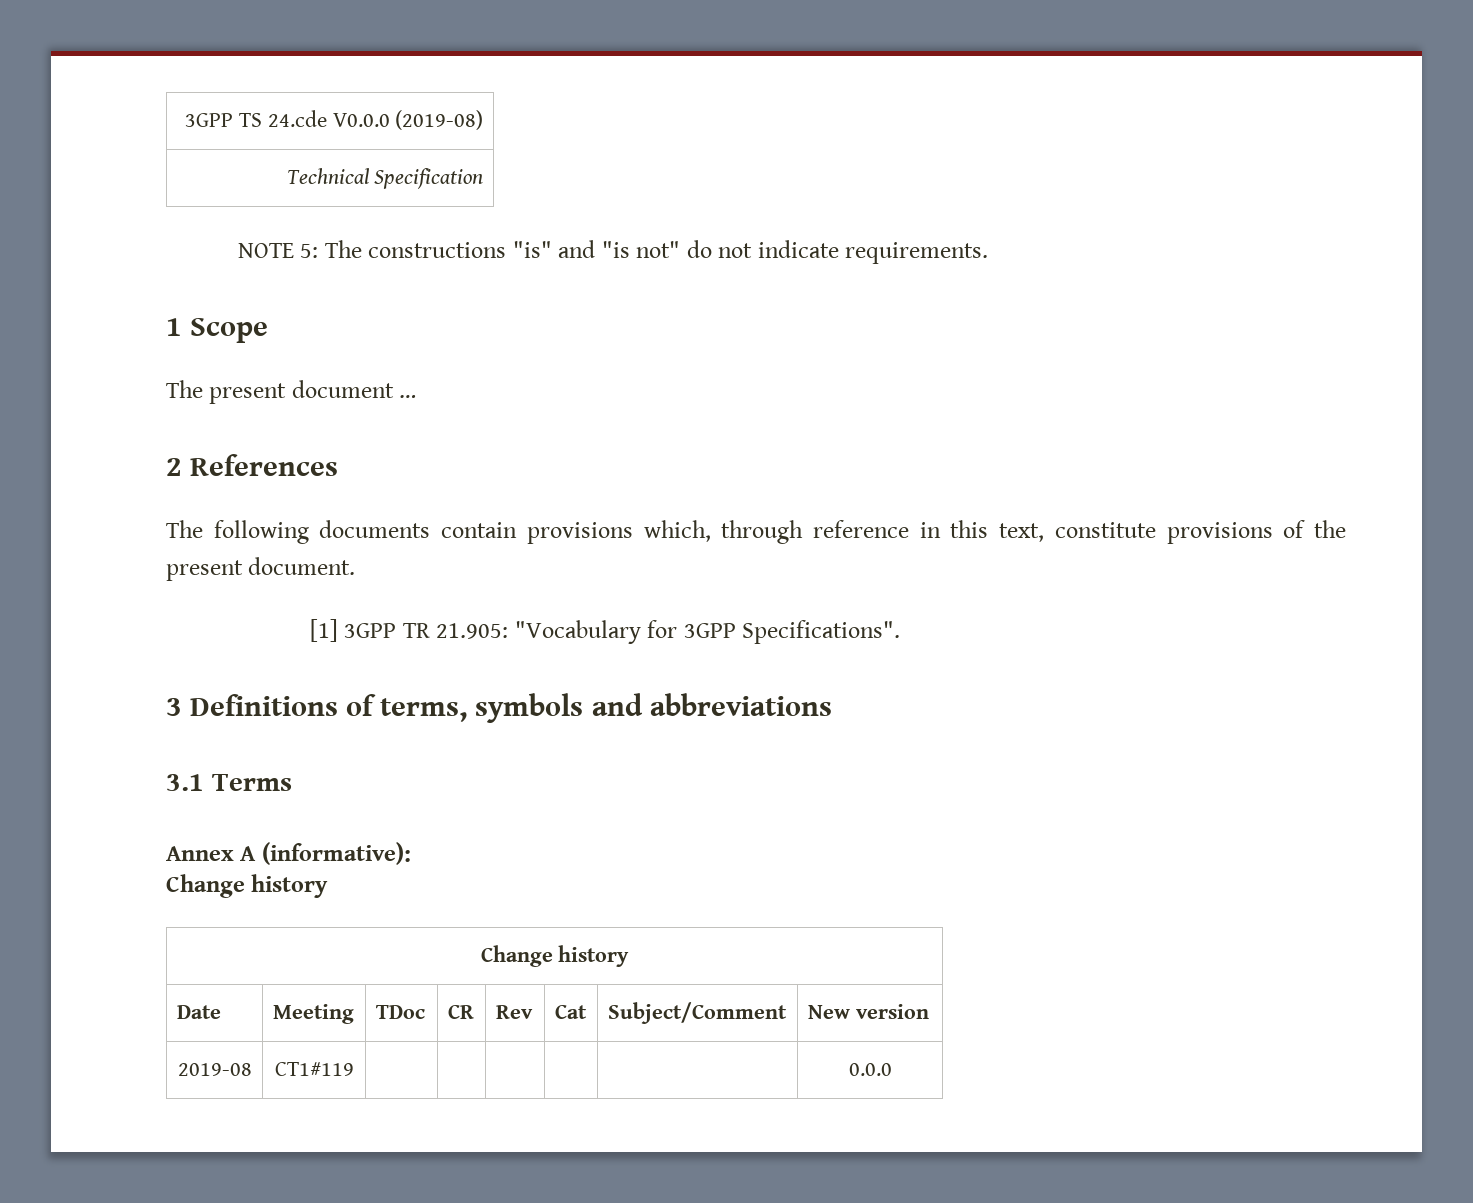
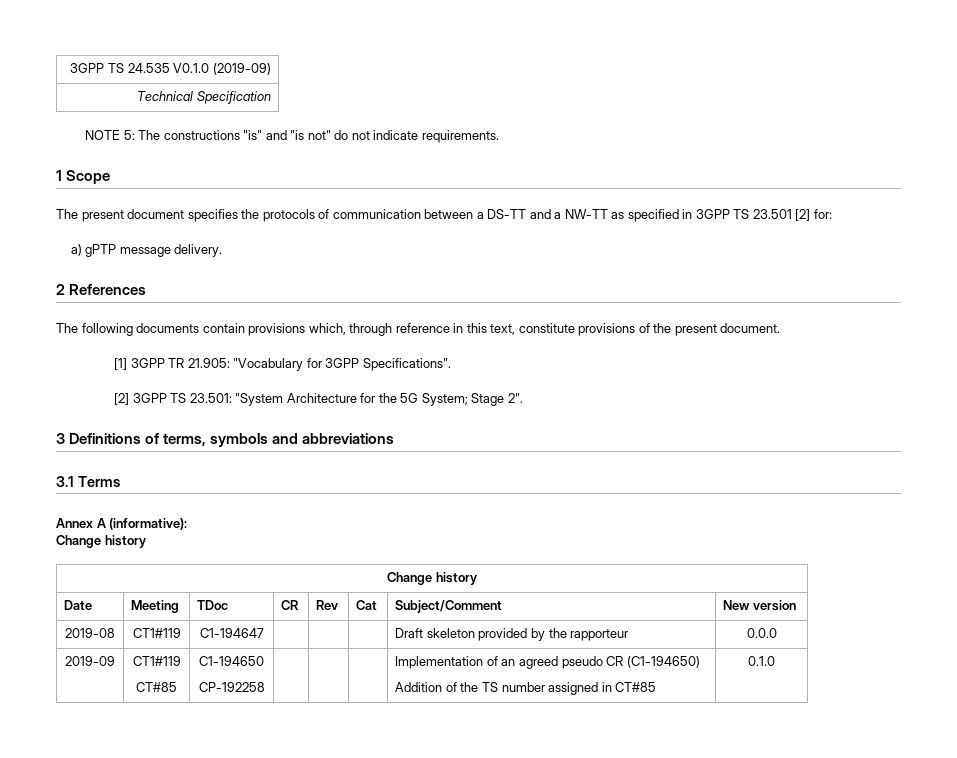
- 3GPP TS 24.cde V0.0.0 (2019-08)
+ 3GPP TS 24.535 V0.1.0 (2019-09)
- The present document …
+ The present document specifies the protocols of communication between a DS-TT and a NW-TT as specified in 3GPP TS 23.501 [2] for:
+ a) gPTP message delivery.
+ [2] 3GPP TS 23.501: "System Architecture for the 5G System; Stage 2".
- 2019-08 | CT1#119 | | | | | | 0.0.0
+ 2019-08 | CT1#119 | C1-194647 | | | | Draft skeleton provided by the rapporteur | 0.0.0
+ 2019-09 | CT1#119
+ CT#85 | C1-194650
+ CP-192258 | | | | Implementation of an agreed pseudo CR (C1-194650)
+ Addition of the TS number assigned in CT#85 | 0.1.0

